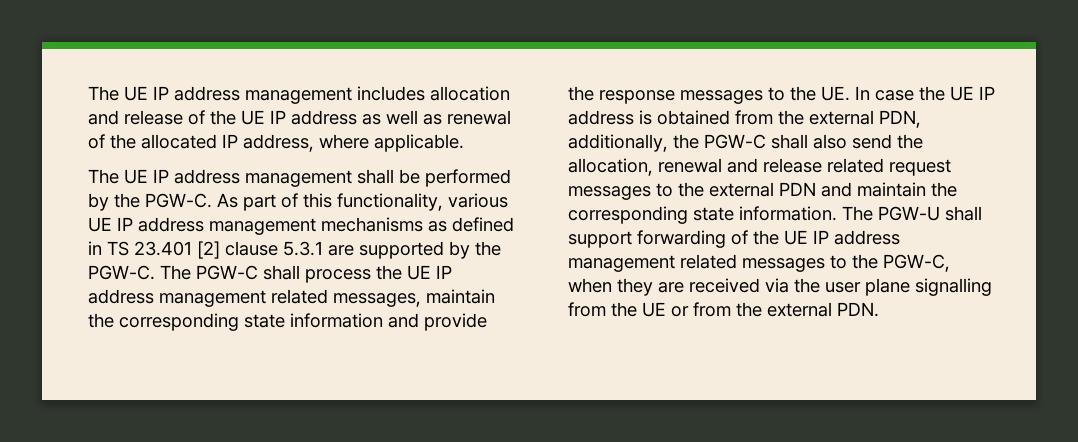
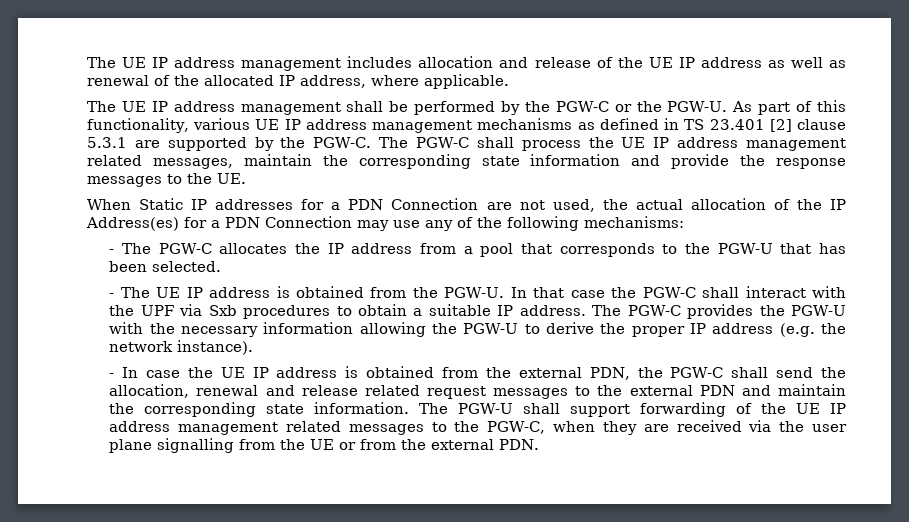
- The UE IP address management shall be performed by the PGW-C.
+ The UE IP address management shall be performed by the PGW-C or the PGW-U.
- The PGW-C shall process the UE IP address management related messages, maintain the corresponding state information and provide the response messages to the UE. In case the UE IP address is obtained from the external PDN, additionally, the PGW-C shall also send the allocation, renewal and release related request messages to the external PDN and maintain the corresponding state information.
+ The PGW-C shall process the UE IP address management related messages, maintain the corresponding state information and provide the response messages to the UE.
+ When Static IP addresses for a PDN Connection are not used, the actual allocation of the IP Address(es) for a PDN Connection may use any of the following mechanisms:
+ - The PGW-C allocates the IP address from a pool that corresponds to the PGW-U that has been selected.
+ - The UE IP address is obtained from the PGW-U. In that case the PGW-C shall interact with the UPF via Sxb procedures to obtain a suitable IP address. The PGW-C provides the PGW-U with the necessary information allowing the PGW-U to derive the proper IP address (e.g. the network instance).
+ - In case the UE IP address is obtained from the external PDN, the PGW-C shall send the allocation, renewal and release related request messages to the external PDN and maintain the corresponding state information.

